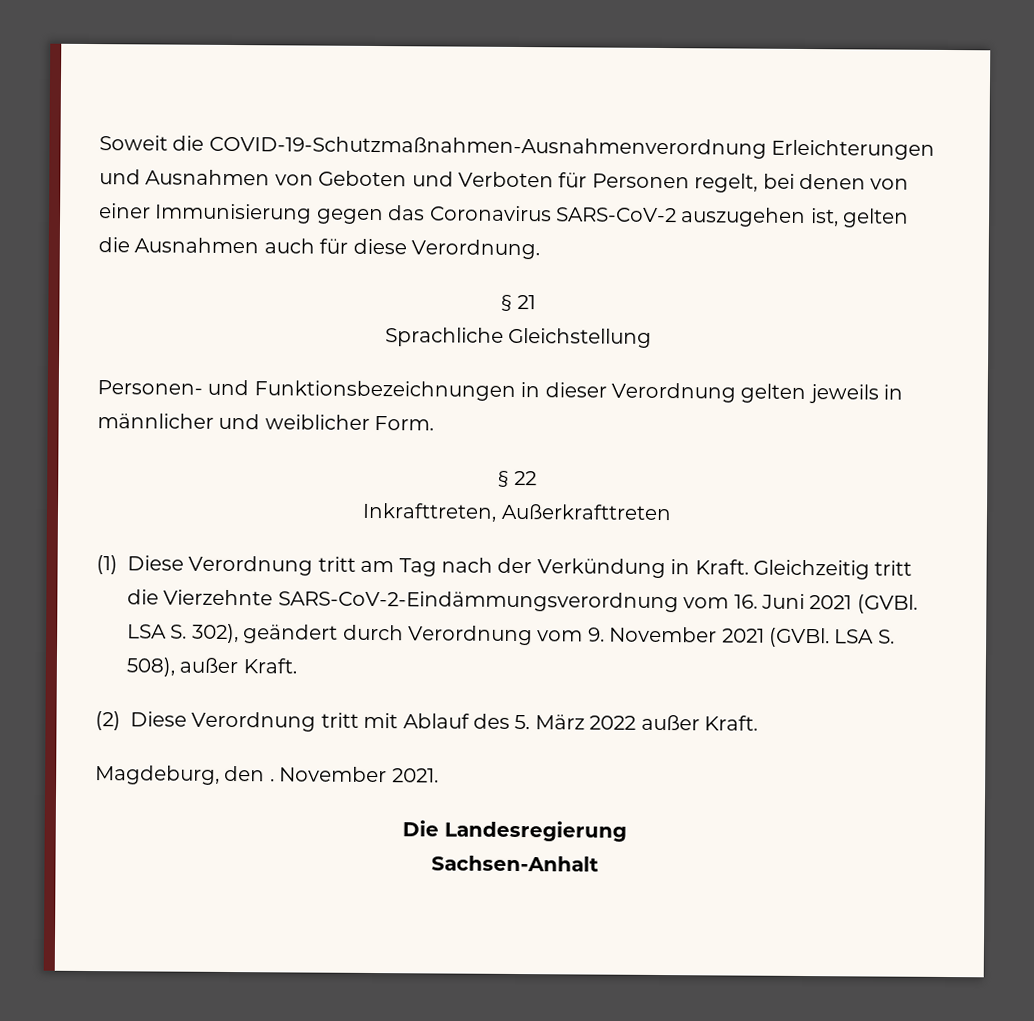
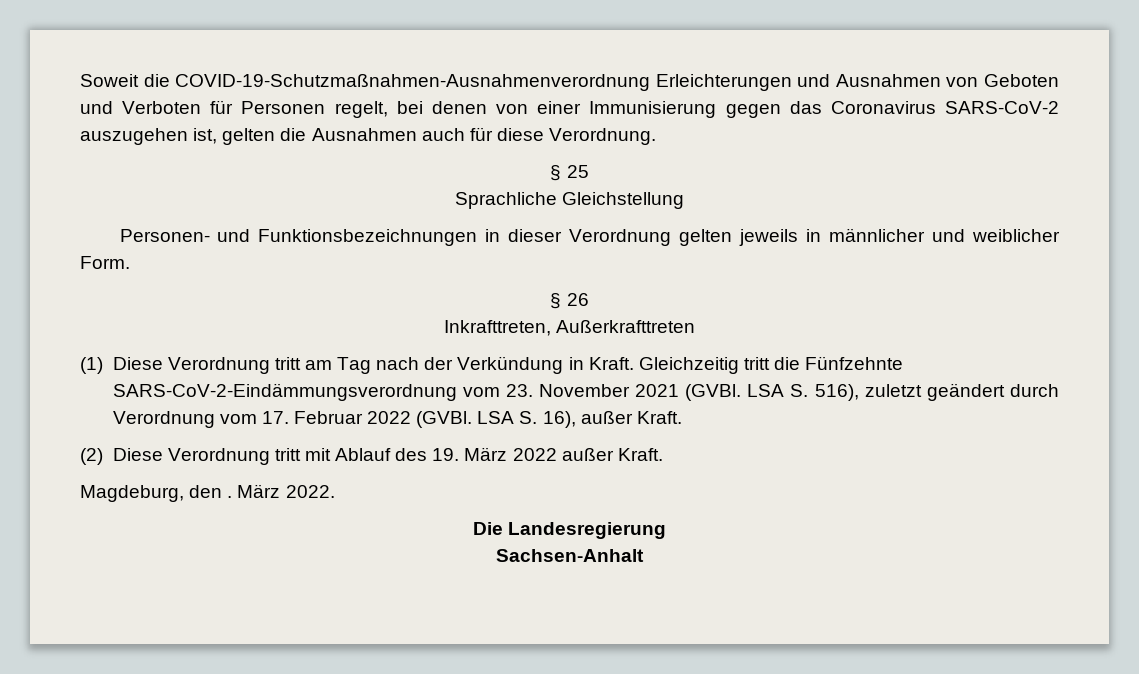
- § 21
+ § 25
- § 22
+ § 26
- Gleichzeitig tritt die Vierzehnte SARS-CoV-2-Eindämmungsverordnung vom 16. Juni 2021 (GVBl. LSA S. 302), geändert durch Verordnung vom 9. November 2021 (GVBl.
+ Gleichzeitig tritt die Fünfzehnte SARS-CoV-2-Eindämmungsverordnung vom 23. November 2021 (GVBl.
- LSA S. 508), außer Kraft.
+ LSA S. 516), zuletzt geändert durch Verordnung vom 17. Februar 2022 (GVBl. LSA S. 16), außer Kraft.
- (2) Diese Verordnung tritt mit Ablauf des 5. März 2022 außer Kraft.
+ (2) Diese Verordnung tritt mit Ablauf des 19. März 2022 außer Kraft.
- November 2021.
+ März 2022.

